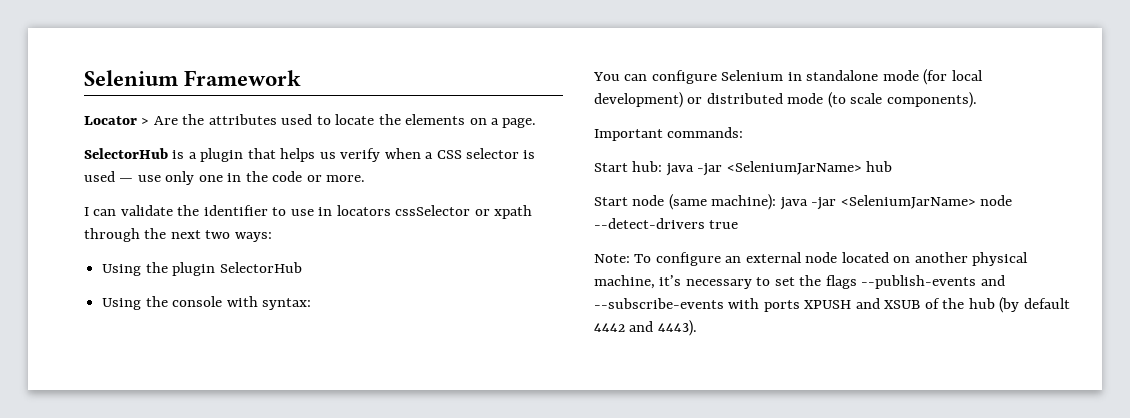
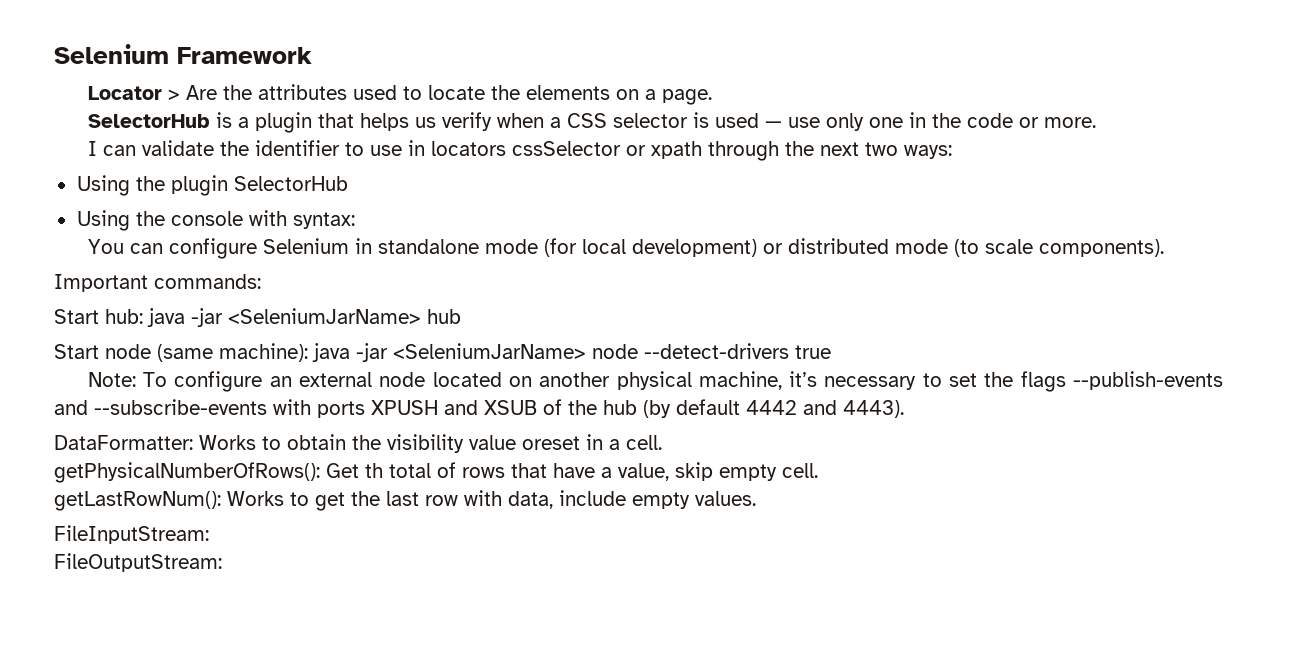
+ DataFormatter: Works to obtain the visibility value oreset in a cell.
+ getPhysicalNumberOfRows(): Get th total of rows that have a value, skip empty cell.
+ getLastRowNum(): Works to get the last row with data, include empty values.
+ FileInputStream:
+ FileOutputStream:

